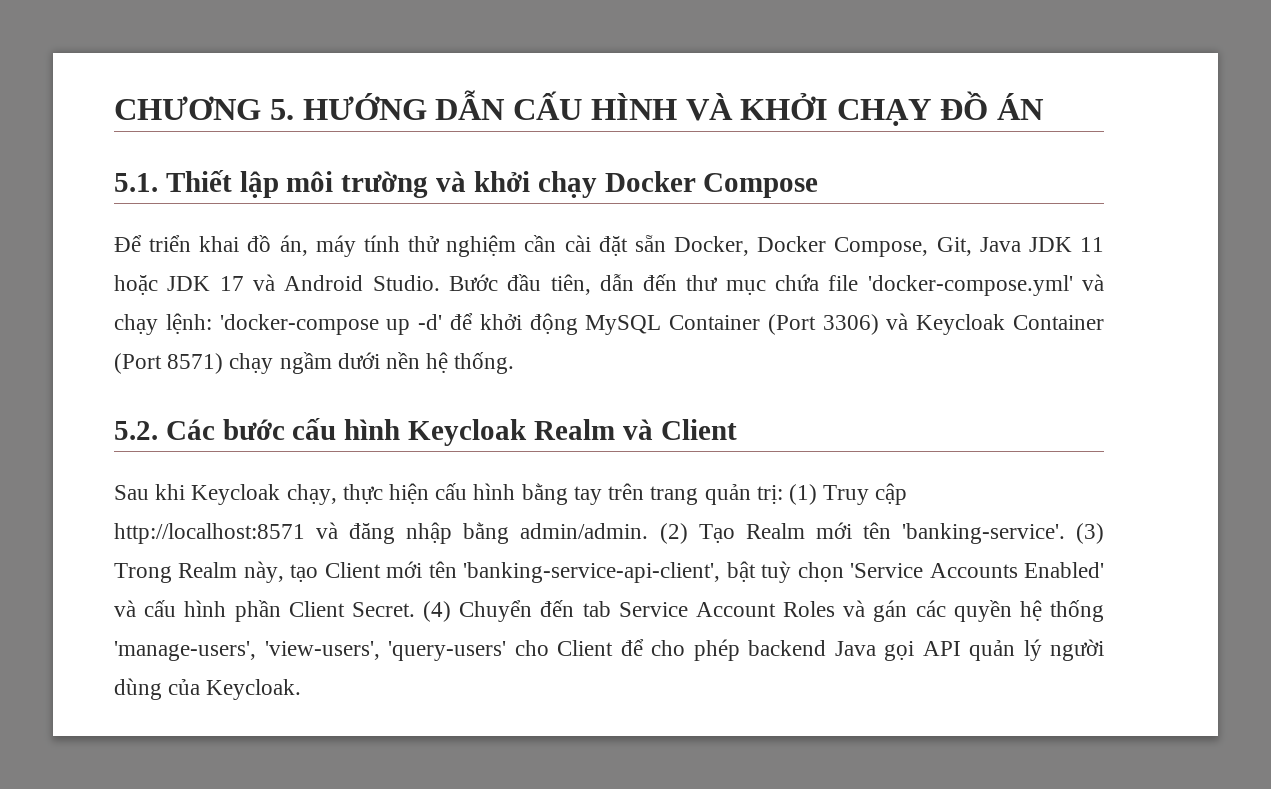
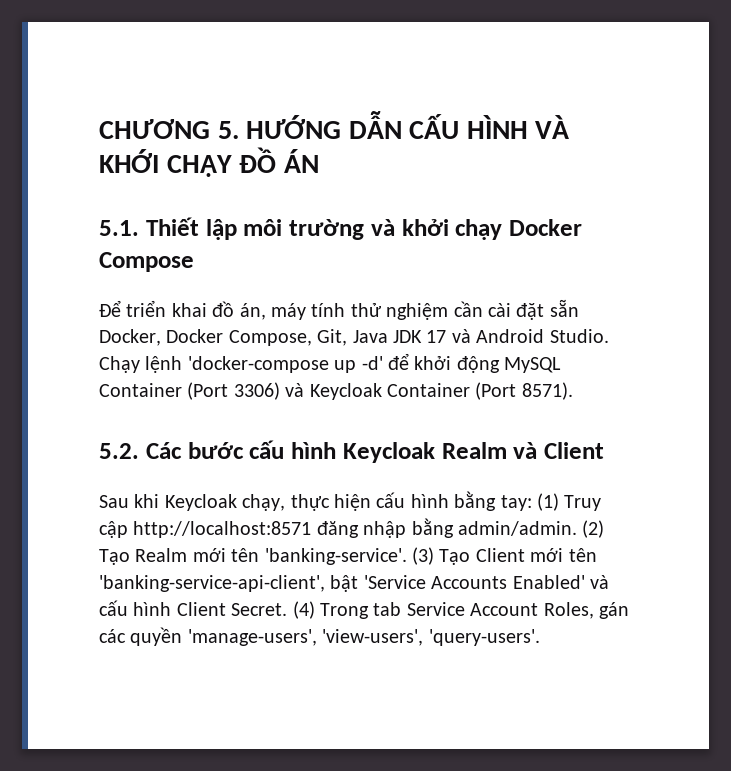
- CHƯƠNG 5. HƯỚNG DẪN CẤU HÌNH VÀ KHỞI CHẠY ĐỒ ÁN
+ CHƯƠNG 5. HƯỚNG DẪN CẤU HÌNH VÀ KHỚI CHẠY ĐỒ ÁN
- Để triển khai đồ án, máy tính thử nghiệm cần cài đặt sẵn Docker, Docker Compose, Git, Java JDK 11 hoặc JDK 17 và Android Studio.
+ Để triển khai đồ án, máy tính thử nghiệm cần cài đặt sẵn Docker, Docker Compose, Git, Java JDK 17 và Android Studio.
- Bước đầu tiên, dẫn đến thư mục chứa file 'docker-compose.yml' và chạy lệnh: 'docker-compose up -d' để khởi động MySQL Container (Port 3306) và Keycloak Container (Port 8571) chạy ngầm dưới nền hệ thống.
+ Chạy lệnh 'docker-compose up -d' để khởi động MySQL Container (Port 3306) và Keycloak Container (Port 8571).
- Sau khi Keycloak chạy, thực hiện cấu hình bằng tay trên trang quản trị: (1) Truy cập http://localhost:8571 và đăng nhập bằng admin/admin.
+ Sau khi Keycloak chạy, thực hiện cấu hình bằng tay: (1) Truy cập http://localhost:8571 đăng nhập bằng admin/admin.
- (3) Trong Realm này, tạo Client mới tên 'banking-service-api-client', bật tuỳ chọn 'Service Accounts Enabled' và cấu hình phần Client Secret.
+ (3) Tạo Client mới tên 'banking-service-api-client', bật 'Service Accounts Enabled' và cấu hình Client Secret.
- (4) Chuyển đến tab Service Account Roles và gán các quyền hệ thống 'manage-users', 'view-users', 'query-users' cho Client để cho phép backend Java gọi API quản lý người dùng của Keycloak.
+ (4) Trong tab Service Account Roles, gán các quyền 'manage-users', 'view-users', 'query-users'.

